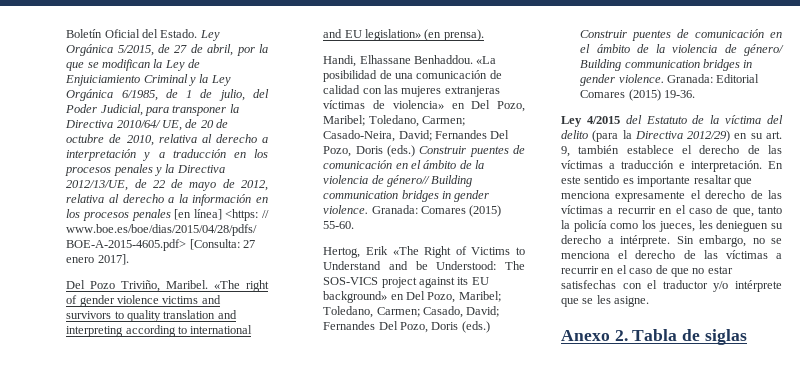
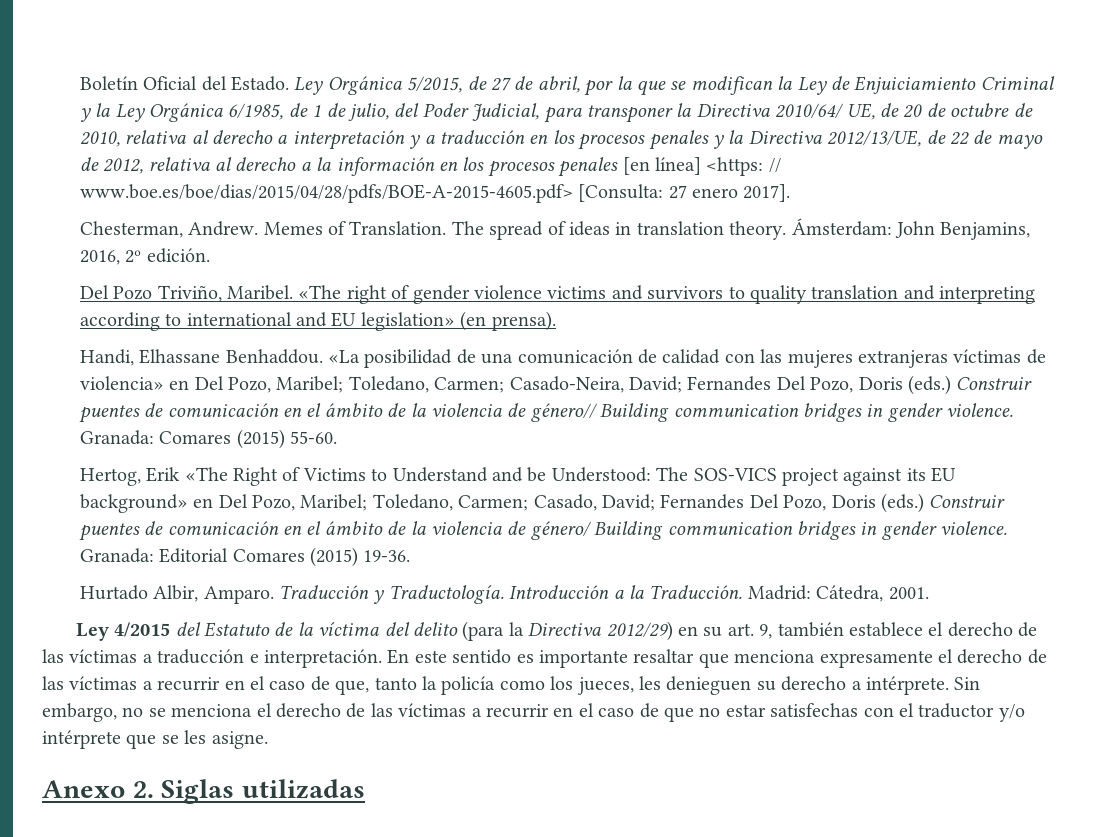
+ Chesterman, Andrew. Memes of Translation. The spread of ideas in translation theory. Ámsterdam: John Benjamins, 2016, 2º edición.
+ Hurtado Albir, Amparo. Traducción y Traductología. Introducción a la Traducción. Madrid: Cátedra, 2001.
- Anexo 2. Tabla de siglas
+ Anexo 2. Siglas utilizadas

